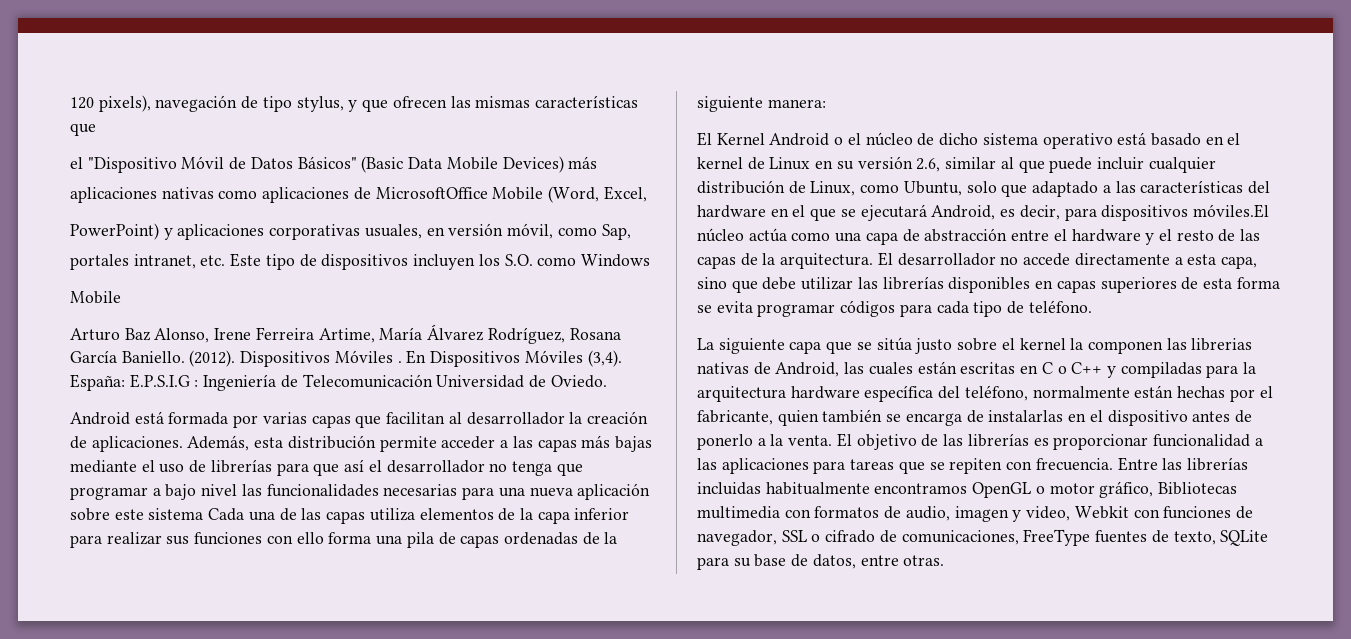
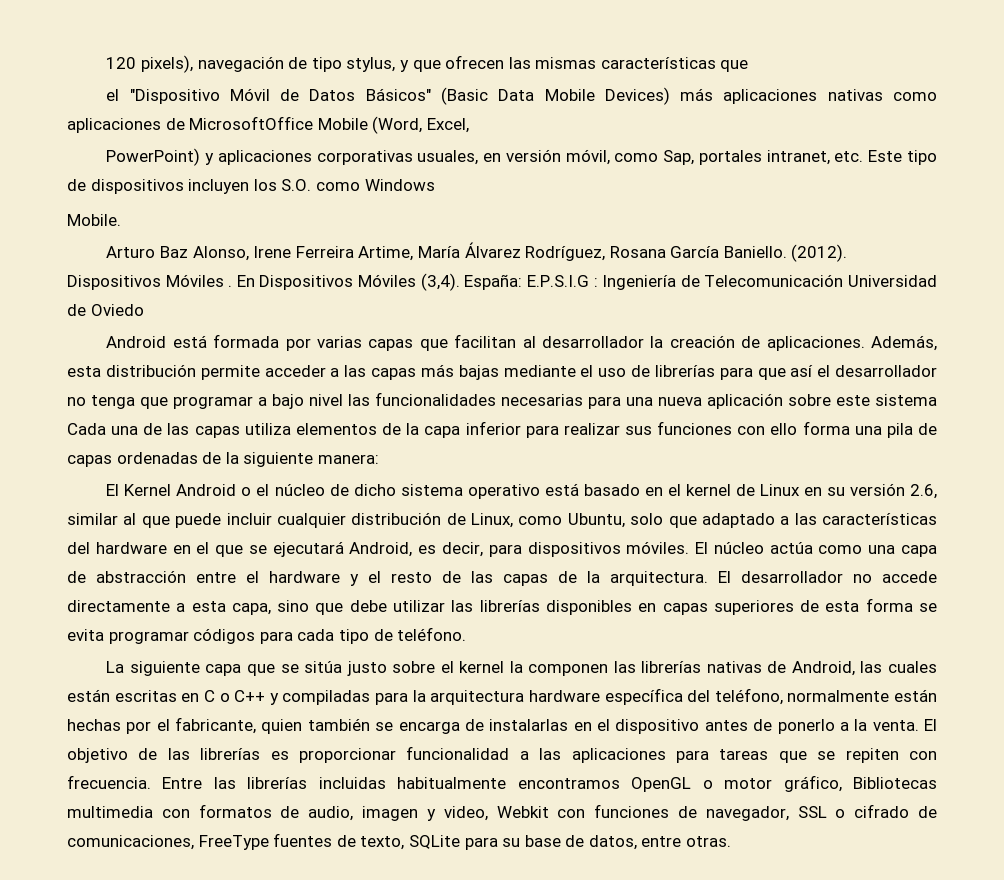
- el "Dispositivo Móvil de Datos Básicos" (Basic Data Mobile Devices) más
- aplicaciones nativas como aplicaciones de MicrosoftOffice Mobile (Word, Excel,
+ el "Dispositivo Móvil de Datos Básicos" (Basic Data Mobile Devices) más aplicaciones nativas como aplicaciones de MicrosoftOffice Mobile (Word, Excel,
- PowerPoint) y aplicaciones corporativas usuales, en versión móvil, como Sap,
- portales intranet, etc. Este tipo de dispositivos incluyen los S.O. como Windows
- Mobile
+ PowerPoint) y aplicaciones corporativas usuales, en versión móvil, como Sap, portales intranet, etc. Este tipo de dispositivos incluyen los S.O. como Windows
+ Mobile.
- España: E.P.S.I.G : Ingeniería de Telecomunicación Universidad de Oviedo.
+ España: E.P.S.I.G : Ingeniería de Telecomunicación Universidad de Oviedo
- El Kernel Android o el núcleo de dicho sistema operativo está basado en el kernel de Linux en su versión 2.6, similar al que puede incluir cualquier distribución de Linux, como Ubuntu, solo que adaptado a las características del hardware en el que se ejecutará Android, es decir, para dispositivos móviles.El núcleo actúa como una capa de abstracción entre el hardware y el resto de las capas de la arquitectura.
+ El Kernel Android o el núcleo de dicho sistema operativo está basado en el kernel de Linux en su versión 2.6, similar al que puede incluir cualquier distribución de Linux, como Ubuntu, solo que adaptado a las características del hardware en el que se ejecutará Android, es decir, para dispositivos móviles. El núcleo actúa como una capa de abstracción entre el hardware y el resto de las capas de la arquitectura.
- La siguiente capa que se sitúa justo sobre el kernel la componen las librerias nativas de Android, las cuales están escritas en C o C++ y compiladas para la arquitectura hardware específica del teléfono, normalmente están hechas por el fabricante, quien también se encarga de instalarlas en el dispositivo antes de ponerlo a la venta.
+ La siguiente capa que se sitúa justo sobre el kernel la componen las librerías nativas de Android, las cuales están escritas en C o C++ y compiladas para la arquitectura hardware específica del teléfono, normalmente están hechas por el fabricante, quien también se encarga de instalarlas en el dispositivo antes de ponerlo a la venta.

